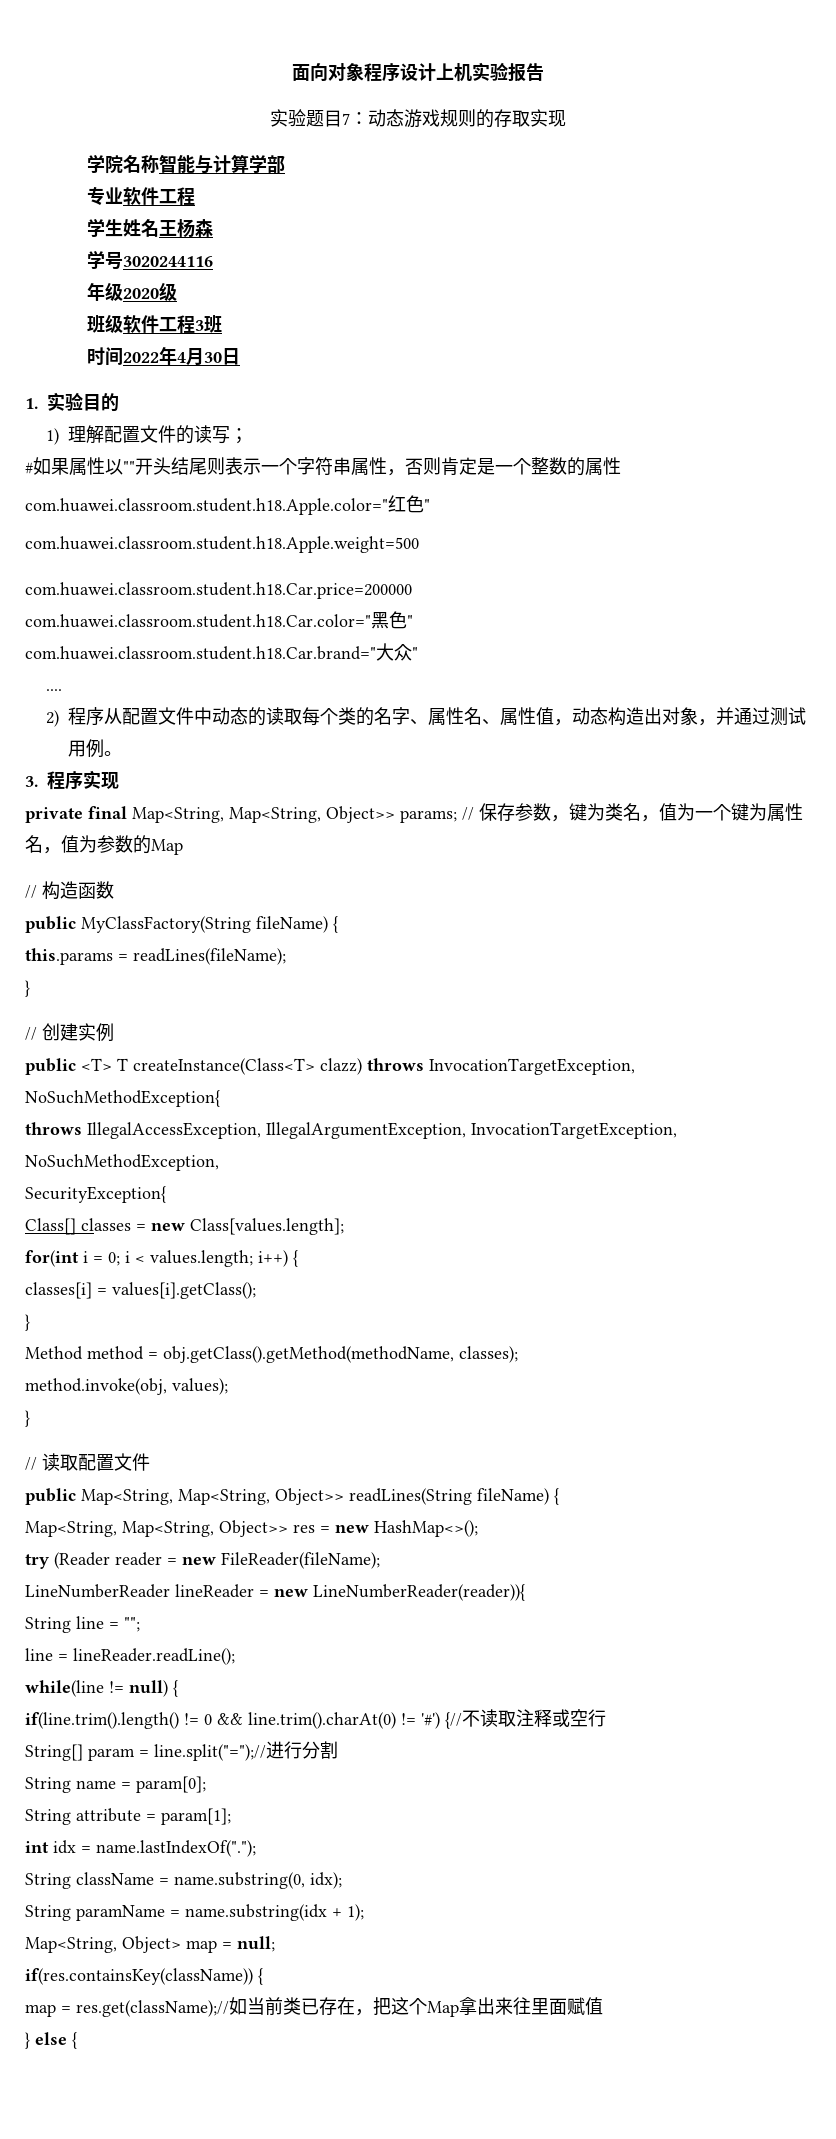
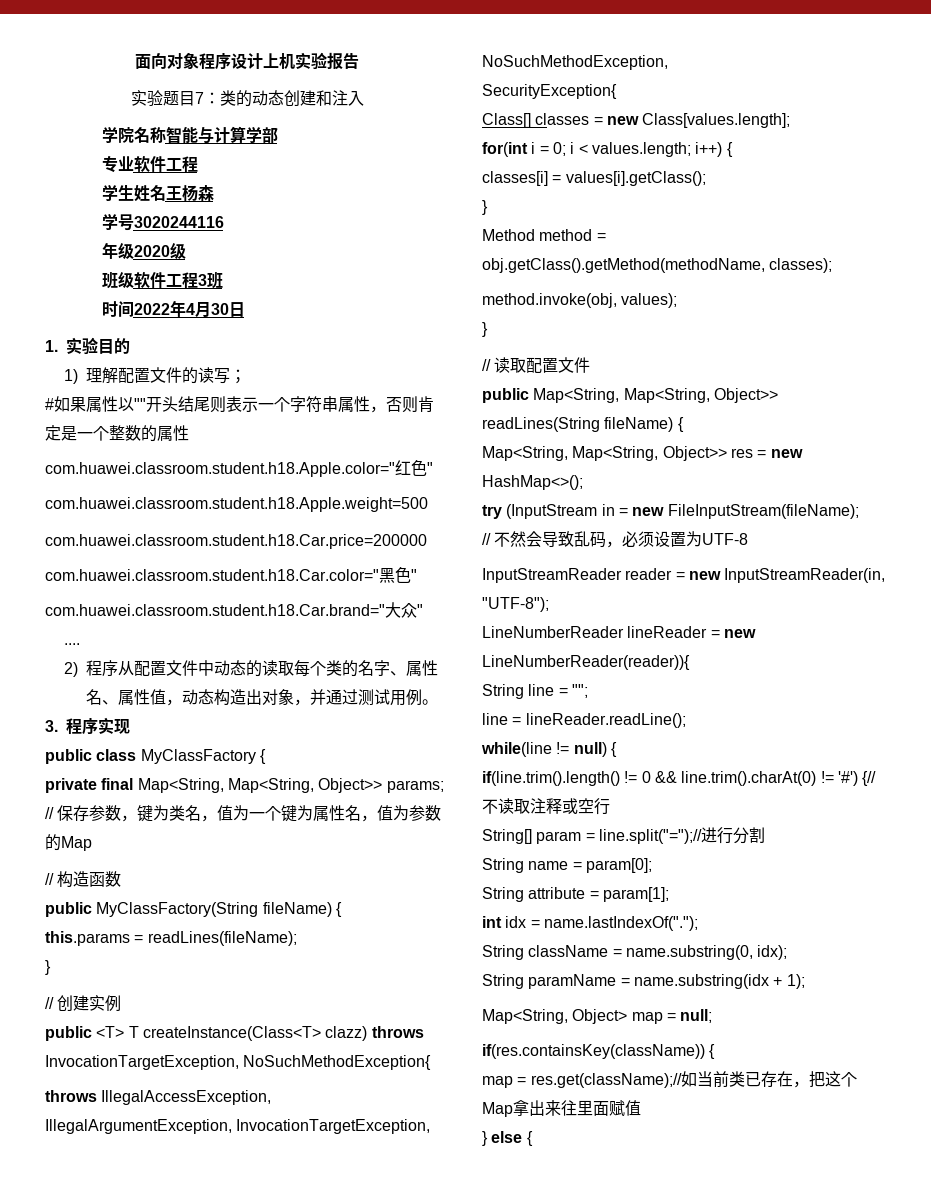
- 实验题目7：动态游戏规则的存取实现
+ 实验题目7：类的动态创建和注入
+ public class MyClassFactory {
- try (Reader reader = new FileReader(fileName);
+ try (InputStream in = new FileInputStream(fileName);
+ // 不然会导致乱码，必须设置为UTF-8
+ InputStreamReader reader = new InputStreamReader(in, "UTF-8");

